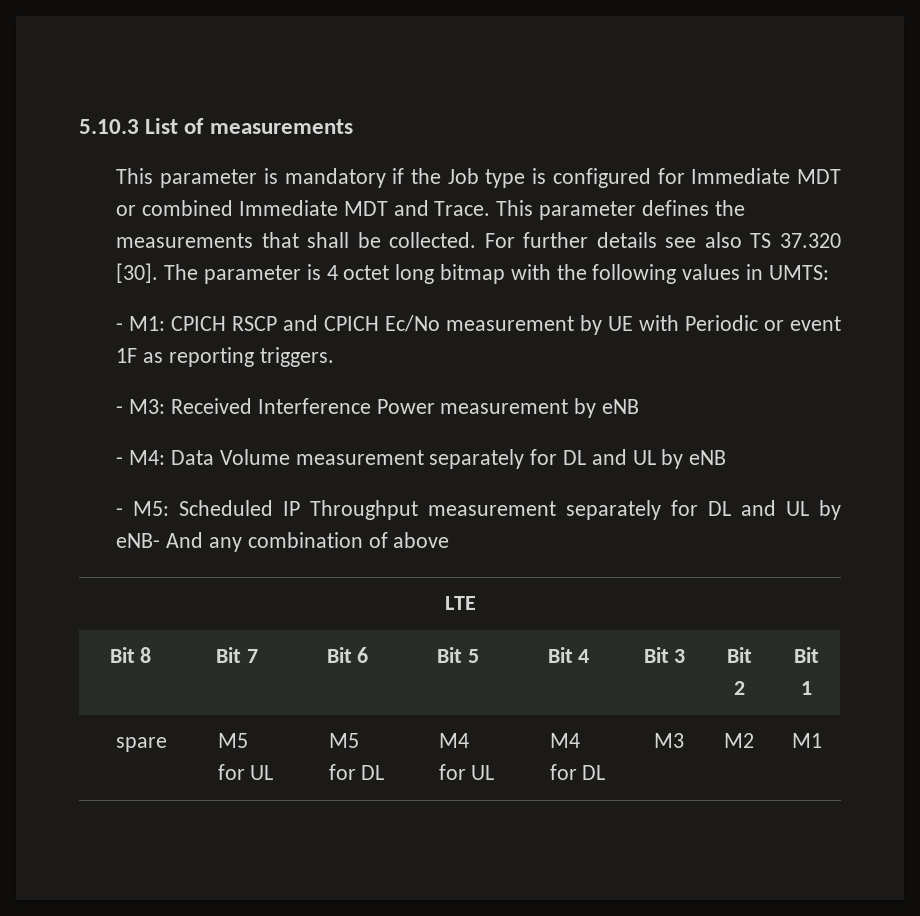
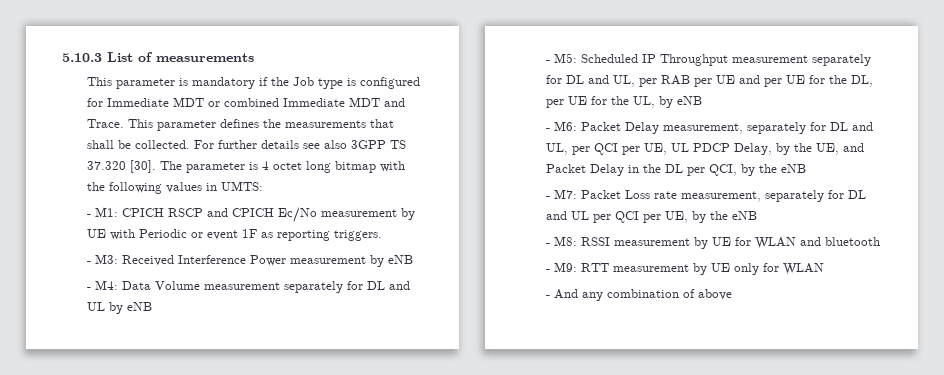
- For further details see also TS 37.320 [30].
+ For further details see also 3GPP TS 37.320 [30].
- - M5: Scheduled IP Throughput measurement separately for DL and UL by eNB- And any combination of above
+ - M5: Scheduled IP Throughput measurement separately for DL and UL, per RAB per UE and per UE for the DL, per UE for the UL, by eNB
+ - M6: Packet Delay measurement, separately for DL and UL, per QCI per UE, UL PDCP Delay, by the UE, and Packet Delay in the DL per QCI, by the eNB
+ - M7: Packet Loss rate measurement, separately for DL and UL per QCI per UE, by the eNB
+ - M8: RSSI measurement by UE for WLAN and bluetooth
+ - M9: RTT measurement by UE only for WLAN
+ - And any combination of above
- LTE
- Bit 8 | Bit 7 | Bit 6 | Bit 5 | Bit 4 | Bit 3 | Bit 2 | Bit 1
- spare | M5 for UL | M5 for DL | M4 for UL | M4 for DL | M3 | M2 | M1

